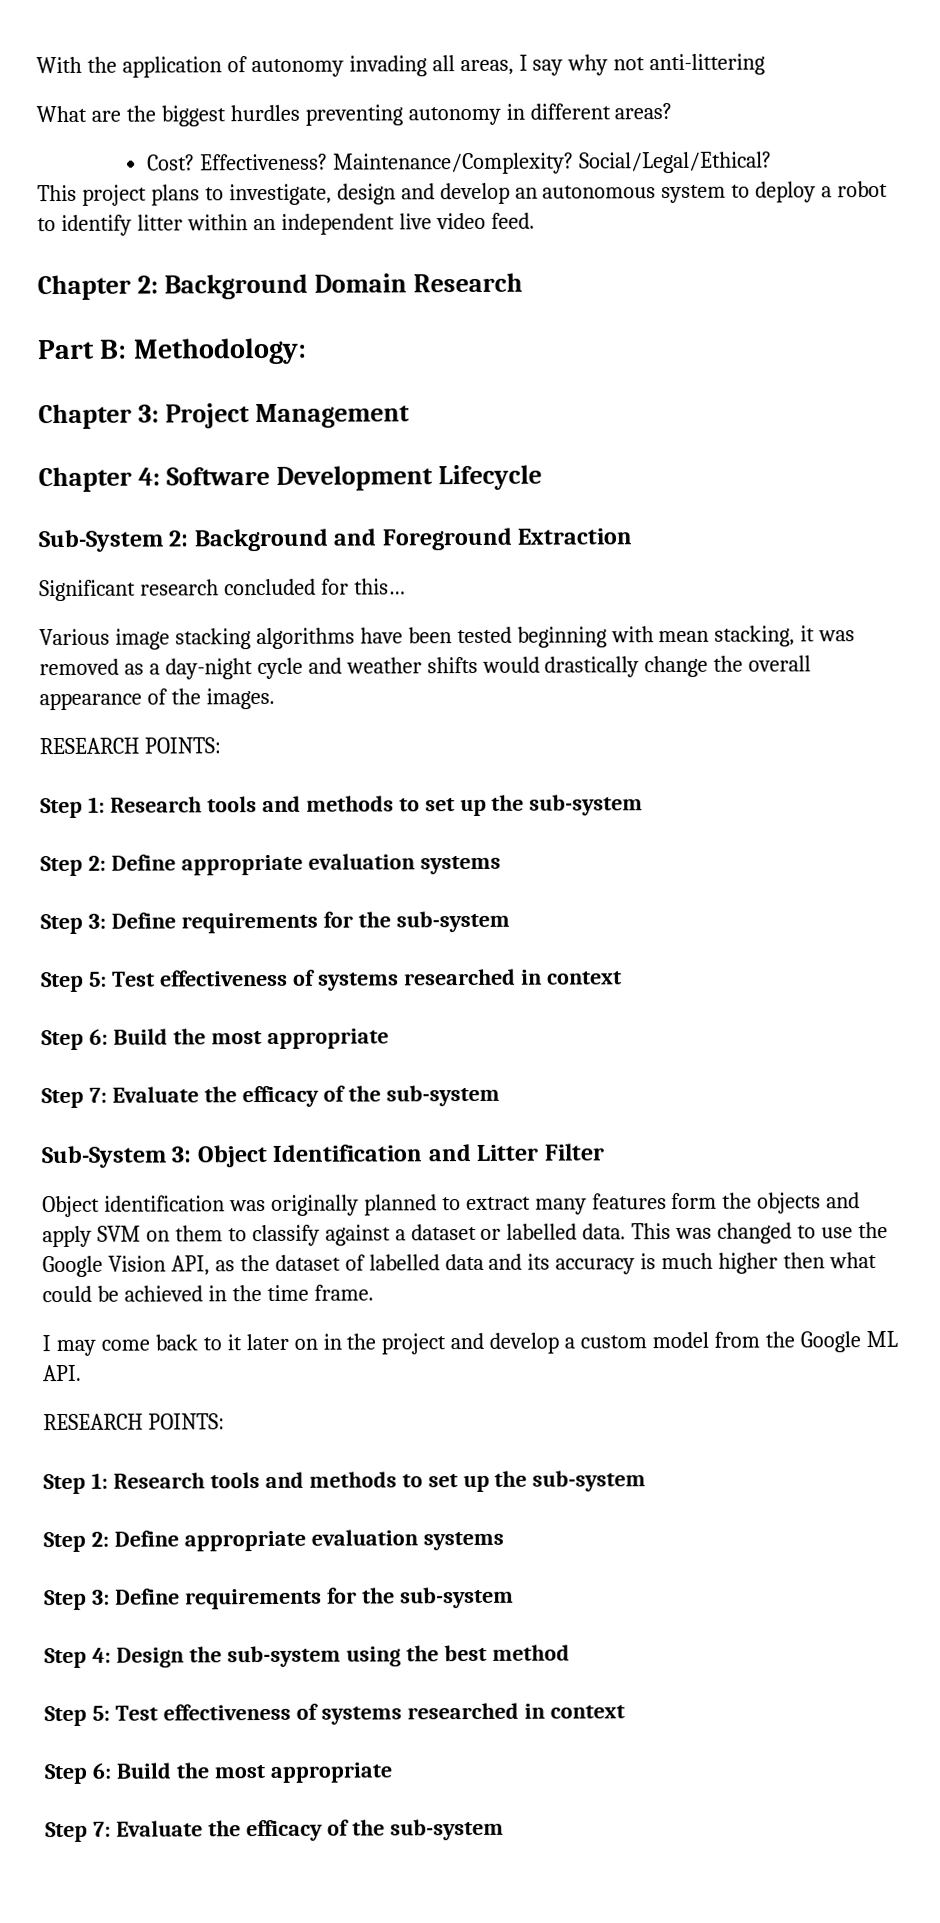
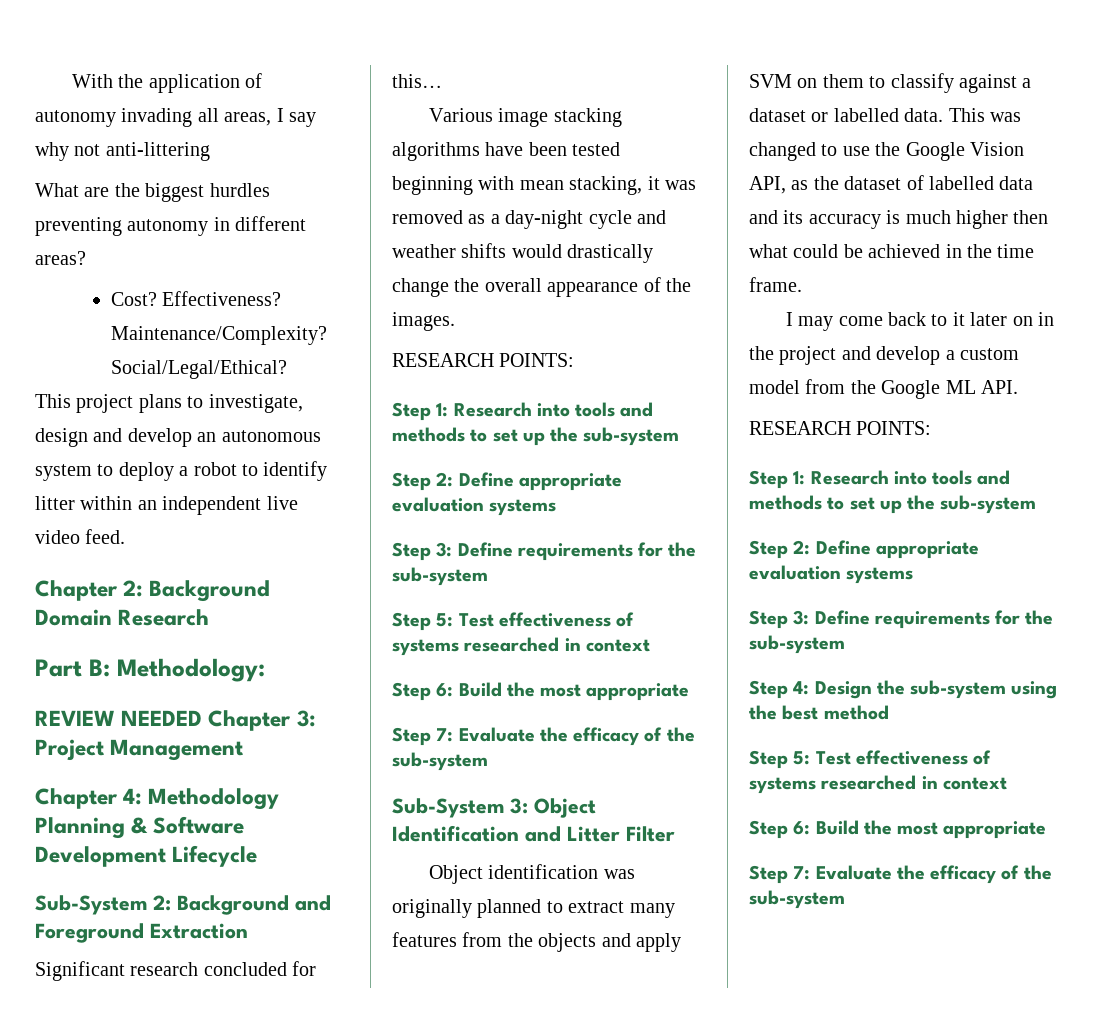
- Chapter 3: Project Management
+ REVIEW NEEDED Chapter 3: Project Management
- Chapter 4: Software Development Lifecycle
+ Chapter 4: Methodology Planning & Software Development Lifecycle
  Various image stacking algorithms have been tested beginning with mean stacking, it was removed as a day-night cycle and weather shifts would drastically change the overall appearance of the images.
  RESEARCH POINTS:
- Step 1: Research tools and methods to set up the sub-system
+ Step 1: Research into tools and methods to set up the sub-system
- Object identification was originally planned to extract many features form the objects and apply SVM on them to classify against a dataset or labelled data.
+ Object identification was originally planned to extract many features from the objects and apply SVM on them to classify against a dataset or labelled data.
  I may come back to it later on in the project and develop a custom model from the Google ML API.
  RESEARCH POINTS:
- Step 1: Research tools and methods to set up the sub-system
+ Step 1: Research into tools and methods to set up the sub-system

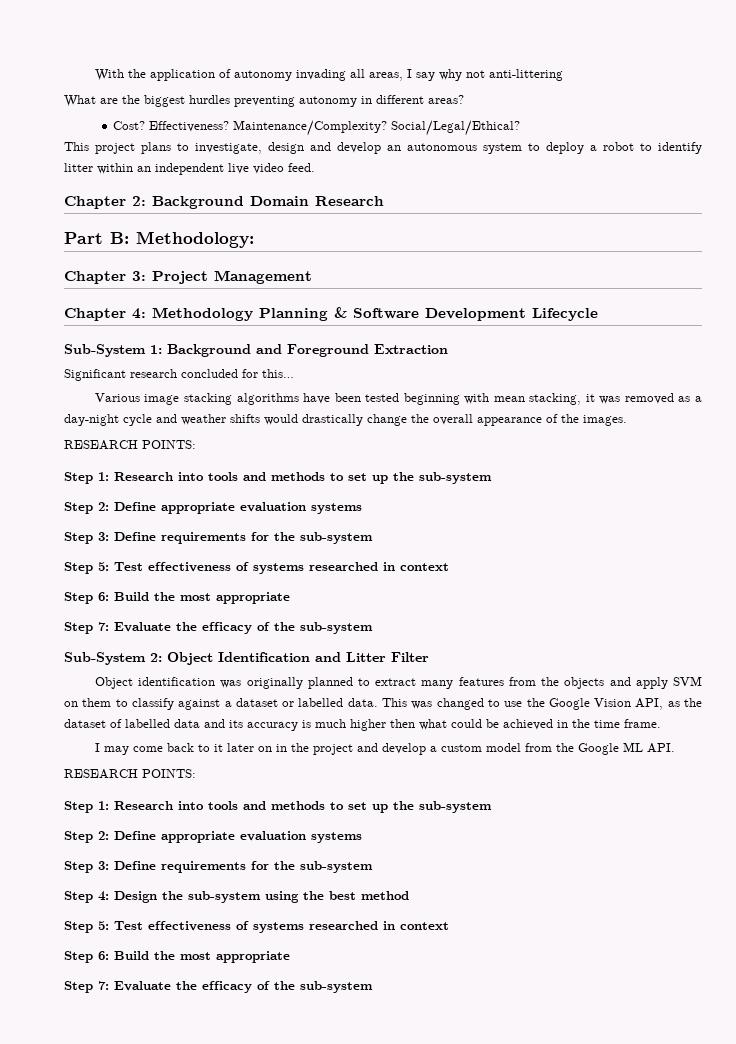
- REVIEW NEEDED Chapter 3: Project Management
+ Chapter 3: Project Management
- Sub-System 2: Background and Foreground Extraction
+ Sub-System 1: Background and Foreground Extraction
- Sub-System 3: Object Identification and Litter Filter
+ Sub-System 2: Object Identification and Litter Filter

